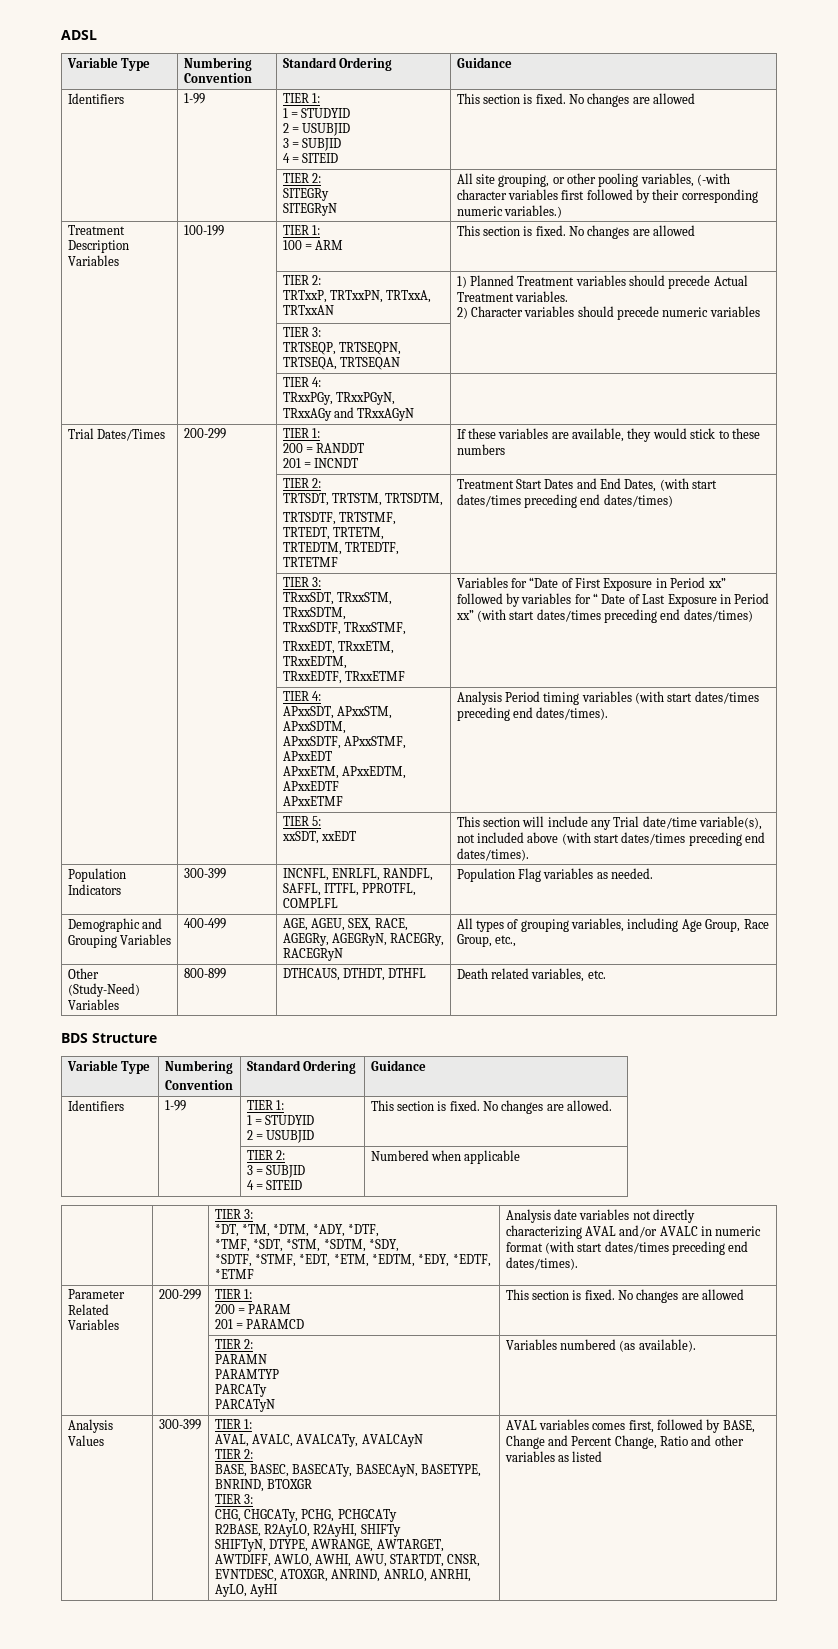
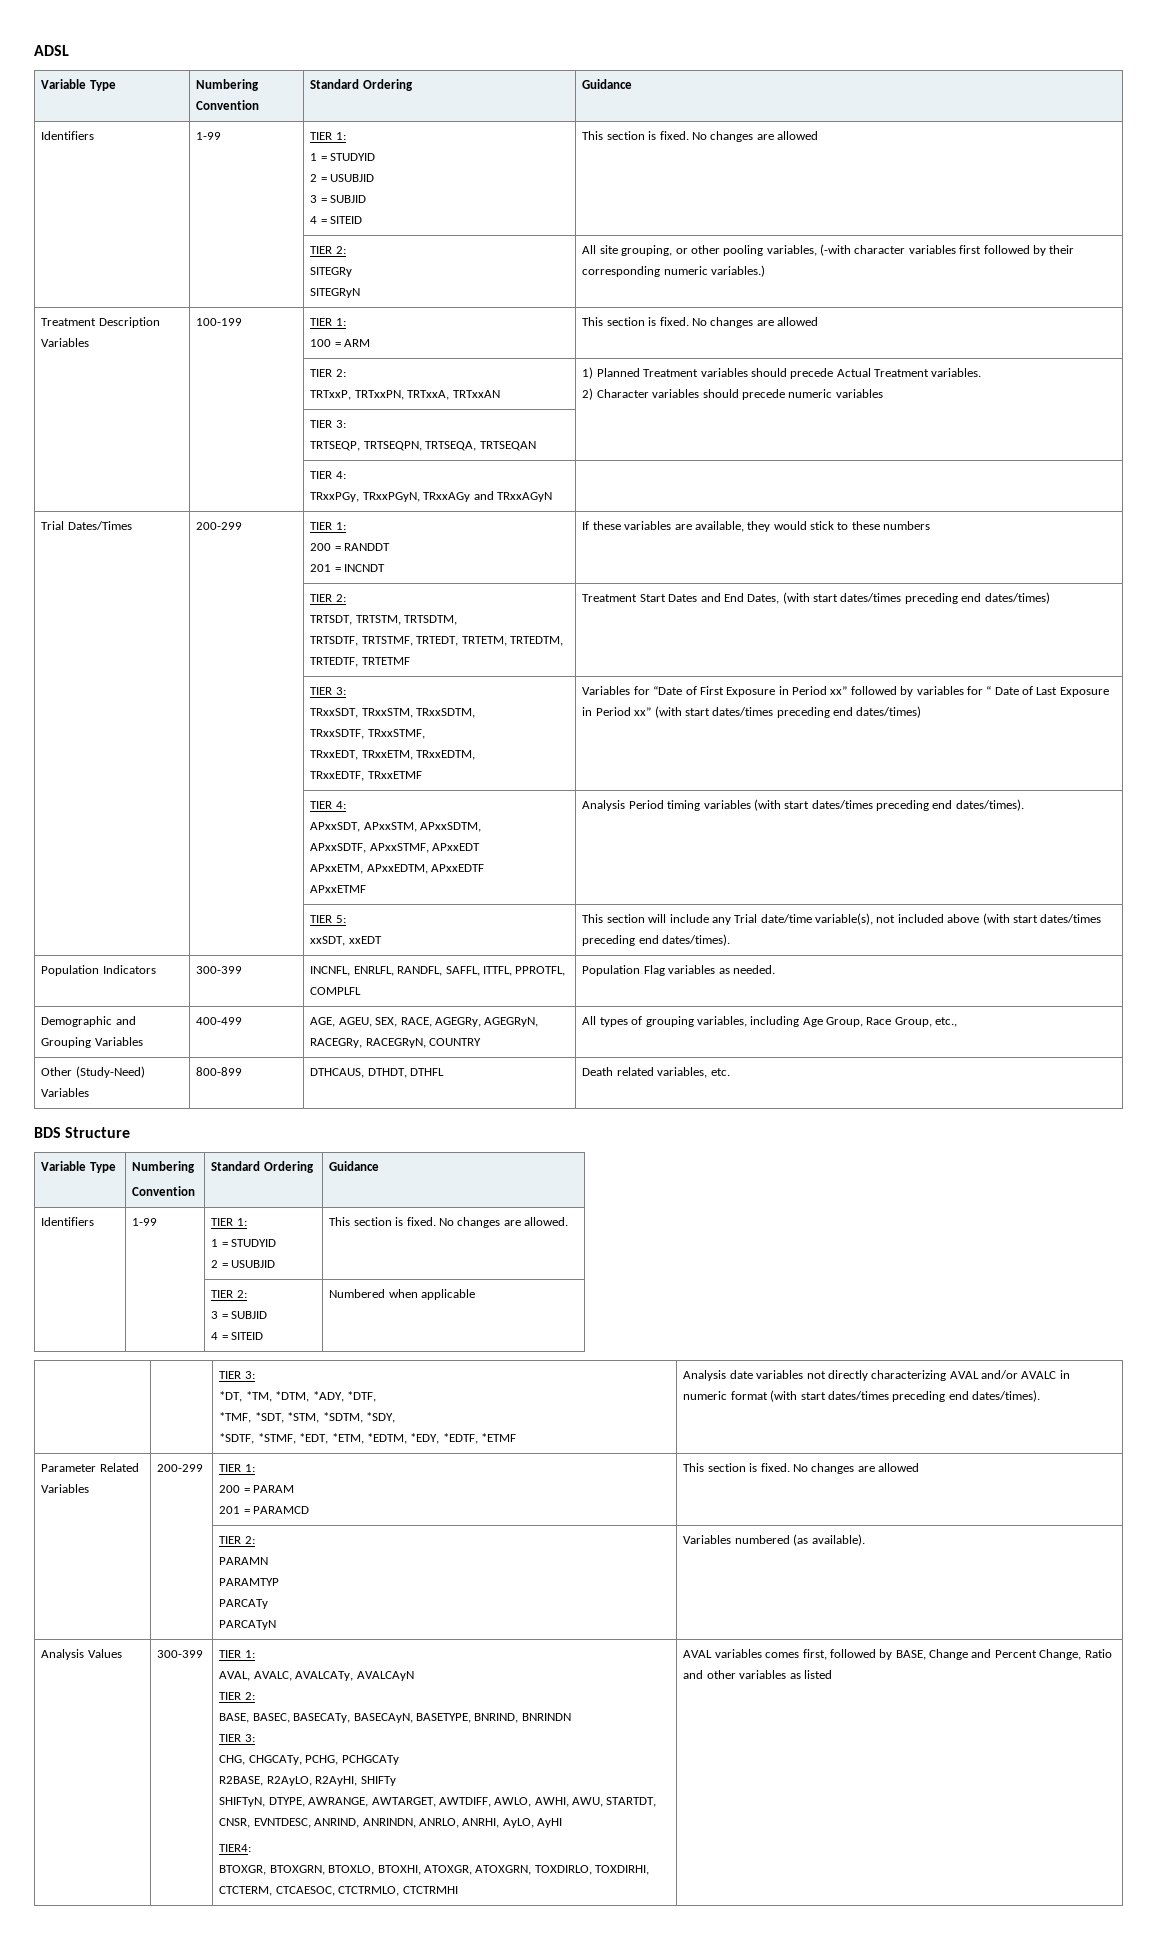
- Demographic and Grouping Variables | 400-499 | AGE, AGEU, SEX, RACE, AGEGRy, AGEGRyN, RACEGRy, RACEGRyN | All types of grouping variables, including Age Group, Race Group, etc.,
+ Demographic and Grouping Variables | 400-499 | AGE, AGEU, SEX, RACE, AGEGRy, AGEGRyN, RACEGRy, RACEGRyN, COUNTRY | All types of grouping variables, including Age Group, Race Group, etc.,
- BASE, BASEC, BASECATy, BASECAyN, BASETYPE, BNRIND, BTOXGR
+ BASE, BASEC, BASECATy, BASECAyN, BASETYPE, BNRIND, BNRINDN
- SHIFTyN, DTYPE, AWRANGE, AWTARGET, AWTDIFF, AWLO, AWHI, AWU, STARTDT, CNSR, EVNTDESC, ATOXGR, ANRIND, ANRLO, ANRHI, AyLO, AyHI
+ SHIFTyN, DTYPE, AWRANGE, AWTARGET, AWTDIFF, AWLO, AWHI, AWU, STARTDT, CNSR, EVNTDESC, ANRIND, ANRINDN, ANRLO, ANRHI, AyLO, AyHI
+ TIER4:
+ BTOXGR, BTOXGRN, BTOXLO, BTOXHI, ATOXGR, ATOXGRN, TOXDIRLO, TOXDIRHI, CTCTERM, CTCAESOC, CTCTRMLO, CTCTRMHI

